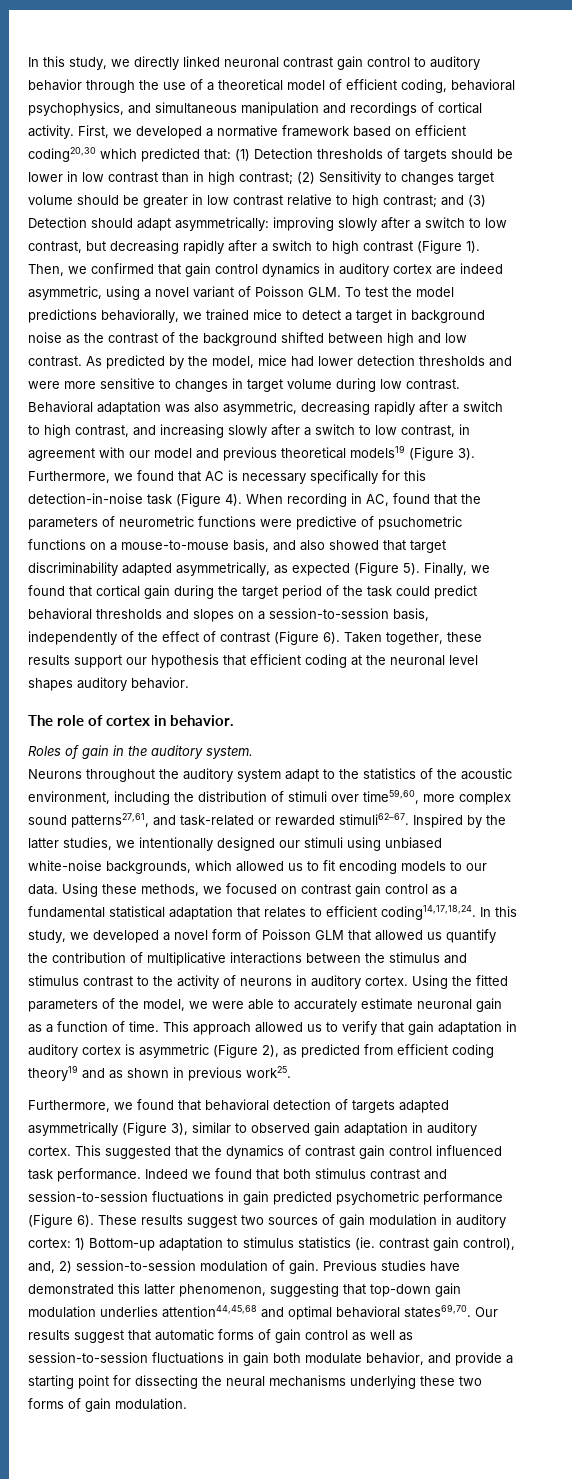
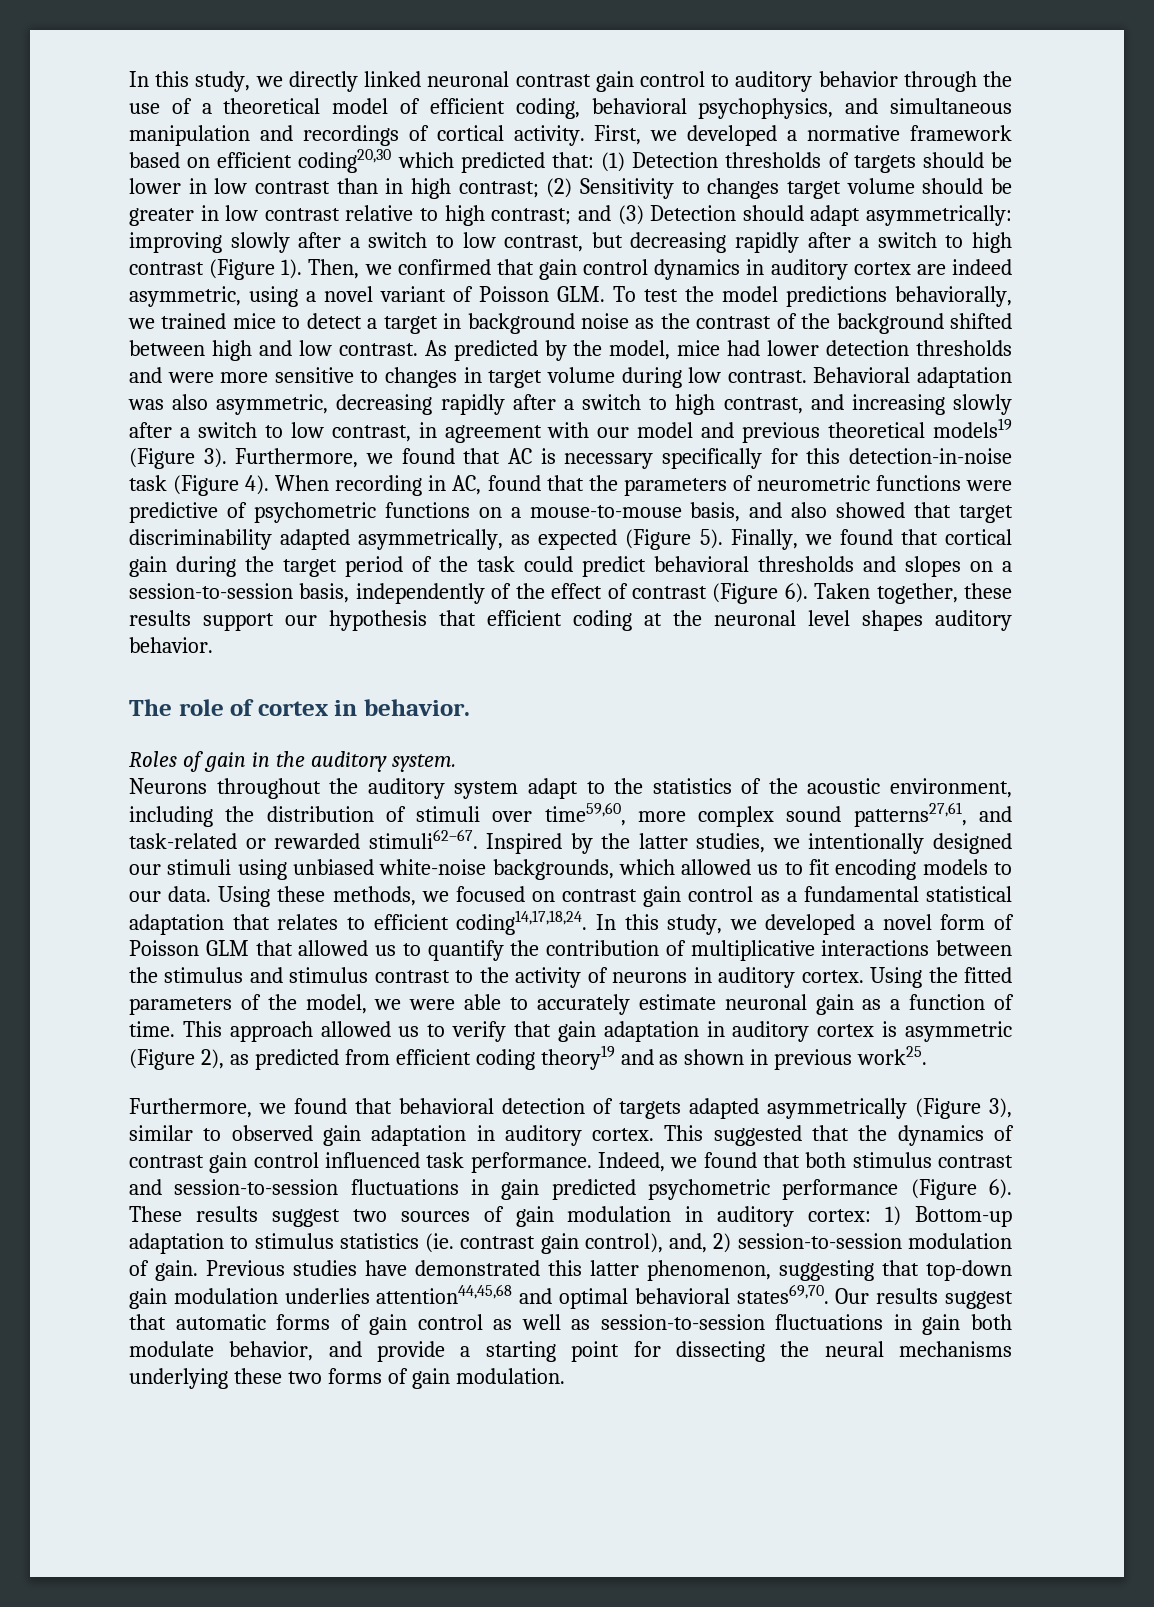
- When recording in AC, found that the parameters of neurometric functions were predictive of psuchometric functions on a mouse-to-mouse basis, and also showed that target discriminability adapted asymmetrically, as expected (Figure 5).
+ When recording in AC, found that the parameters of neurometric functions were predictive of psychometric functions on a mouse-to-mouse basis, and also showed that target discriminability adapted asymmetrically, as expected (Figure 5).
- In this study, we developed a novel form of Poisson GLM that allowed us quantify the contribution of multiplicative interactions between the stimulus and stimulus contrast to the activity of neurons in auditory cortex.
+ In this study, we developed a novel form of Poisson GLM that allowed us to quantify the contribution of multiplicative interactions between the stimulus and stimulus contrast to the activity of neurons in auditory cortex.
- Indeed we found that both stimulus contrast and session-to-session fluctuations in gain predicted psychometric performance (Figure 6).
+ Indeed, we found that both stimulus contrast and session-to-session fluctuations in gain predicted psychometric performance (Figure 6).

